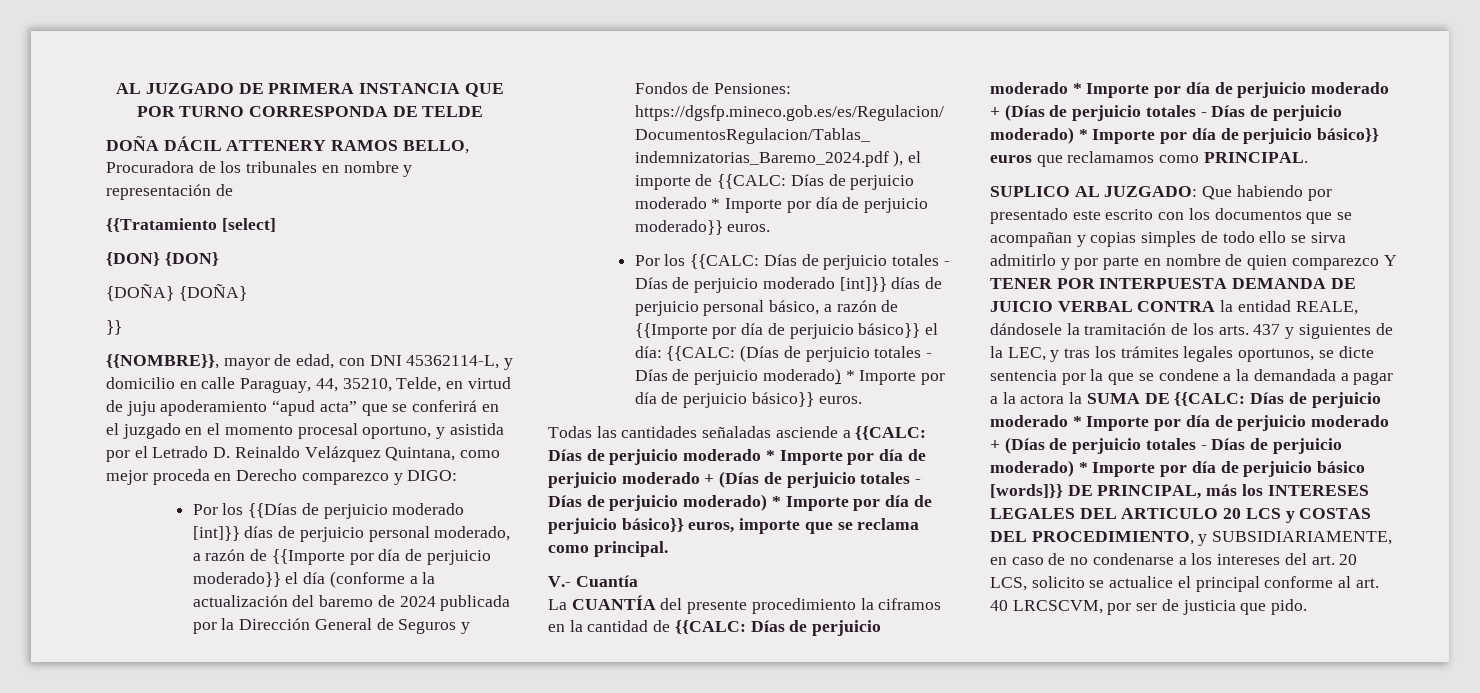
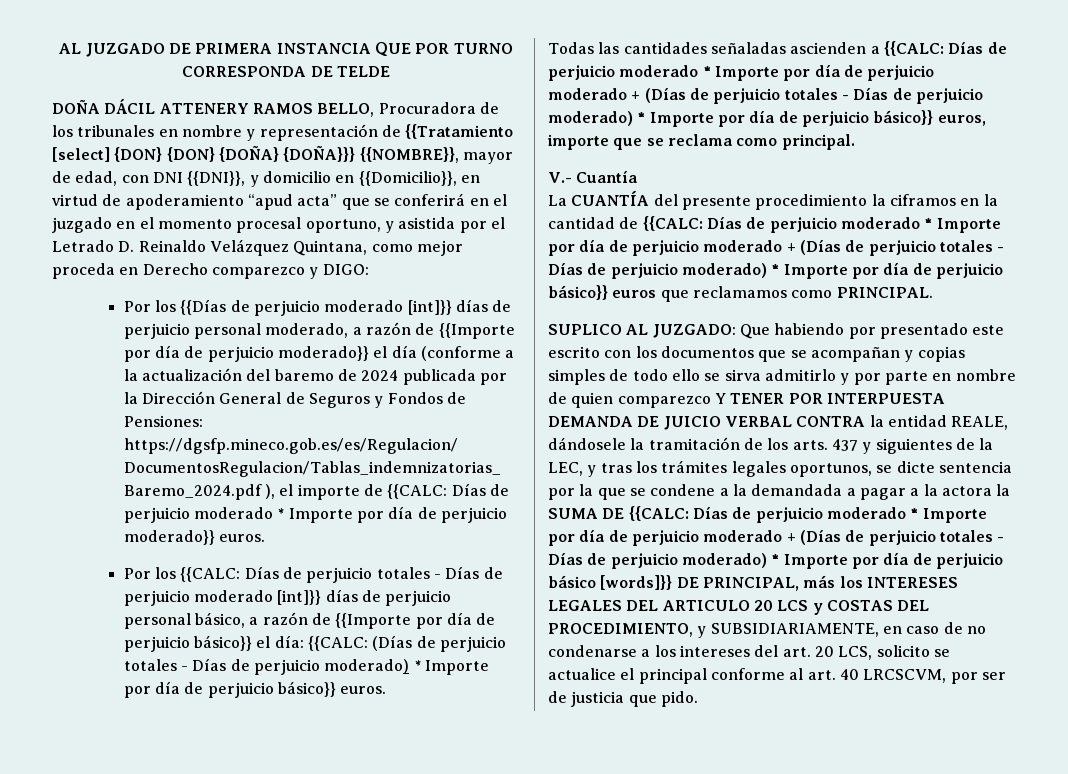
- DOÑA DÁCIL ATTENERY RAMOS BELLO, Procuradora de los tribunales en nombre y representación de
- {{Tratamiento [select]
- {DON} {DON}
- {DOÑA} {DOÑA}
- }}
- {{NOMBRE}}, mayor de edad, con DNI 45362114-L, y domicilio en calle Paraguay, 44, 35210, Telde, en virtud de juju apoderamiento “apud acta” que se conferirá en el juzgado en el momento procesal oportuno, y asistida por el Letrado D. Reinaldo Velázquez Quintana, como mejor proceda en Derecho comparezco y DIGO:
+ DOÑA DÁCIL ATTENERY RAMOS BELLO, Procuradora de los tribunales en nombre y representación de {{Tratamiento [select] {DON} {DON} {DOÑA} {DOÑA}}} {{NOMBRE}}, mayor de edad, con DNI {{DNI}}, y domicilio en {{Domicilio}}, en virtud de apoderamiento “apud acta” que se conferirá en el juzgado en el momento procesal oportuno, y asistida por el Letrado D. Reinaldo Velázquez Quintana, como mejor proceda en Derecho comparezco y DIGO:
- Todas las cantidades señaladas asciende a {{CALC: Días de perjuicio moderado * Importe por día de perjuicio moderado + (Días de perjuicio totales - Días de perjuicio moderado) * Importe por día de perjuicio básico}} euros, importe que se reclama como principal.
+ Todas las cantidades señaladas ascienden a {{CALC: Días de perjuicio moderado * Importe por día de perjuicio moderado + (Días de perjuicio totales - Días de perjuicio moderado) * Importe por día de perjuicio básico}} euros, importe que se reclama como principal.

